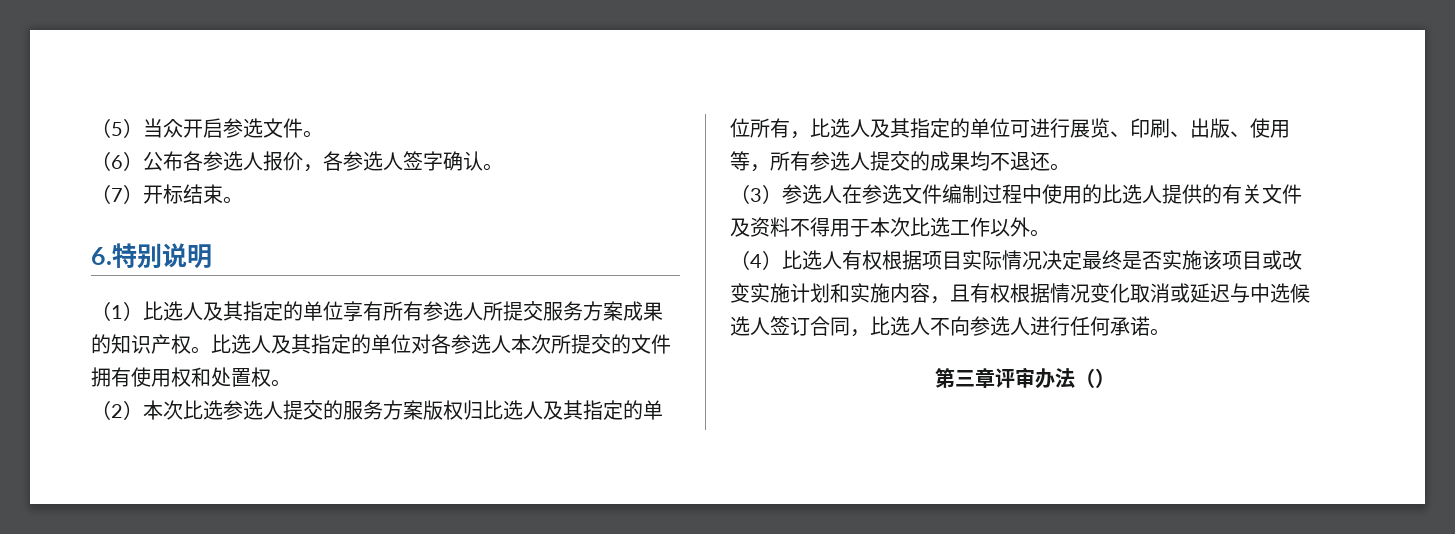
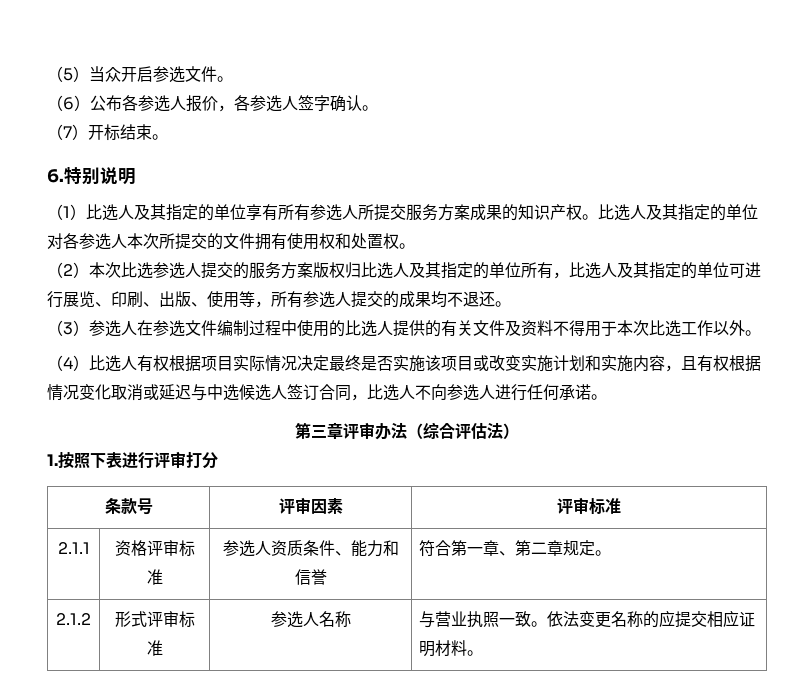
- 第三章评审办法（）
+ 第三章评审办法（综合评估法）
+ 1.按照下表进行评审打分
+ 条款号 | 评审因素 | 评审标准
+ 2.1.1 | 资格评审标准 | 参选人资质条件、能力和信誉 | 符合第一章、第二章规定。
+ 2.1.2 | 形式评审标准 | 参选人名称 | 与营业执照一致。依法变更名称的应提交相应证明材料。

